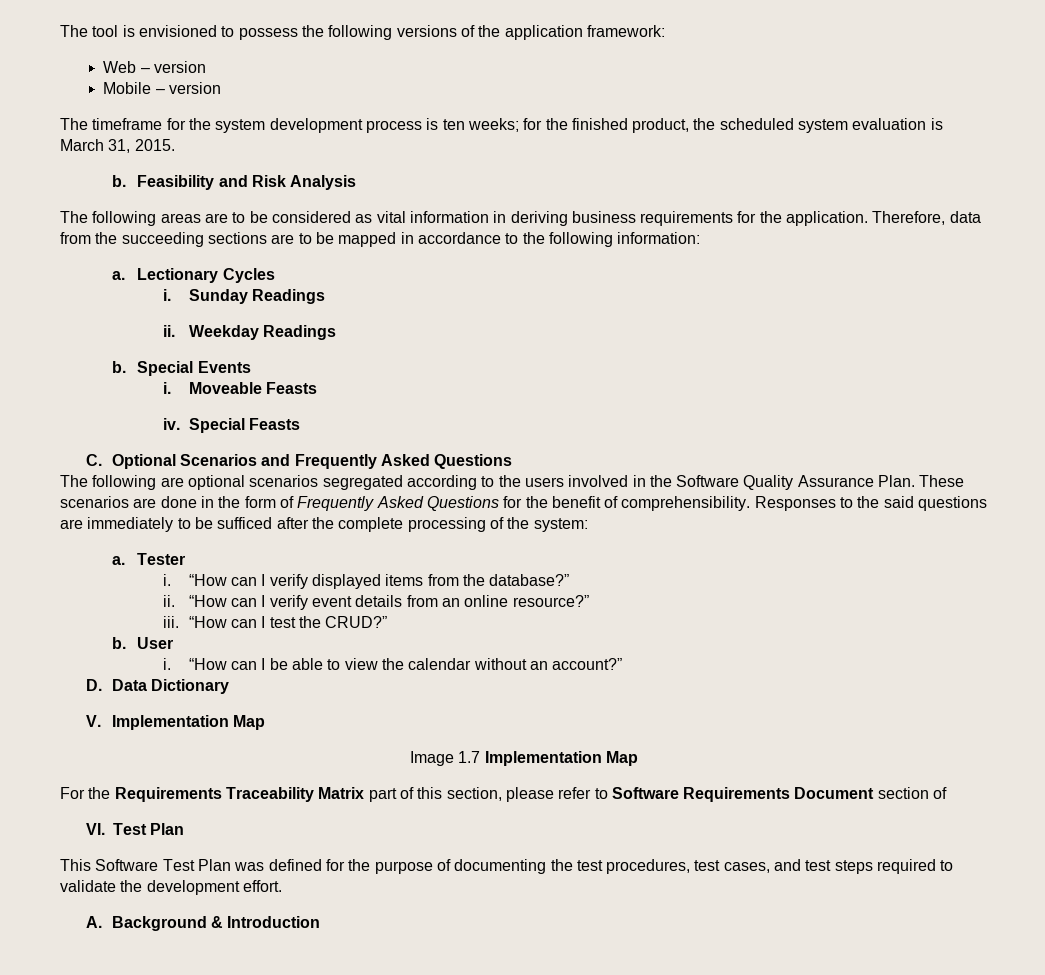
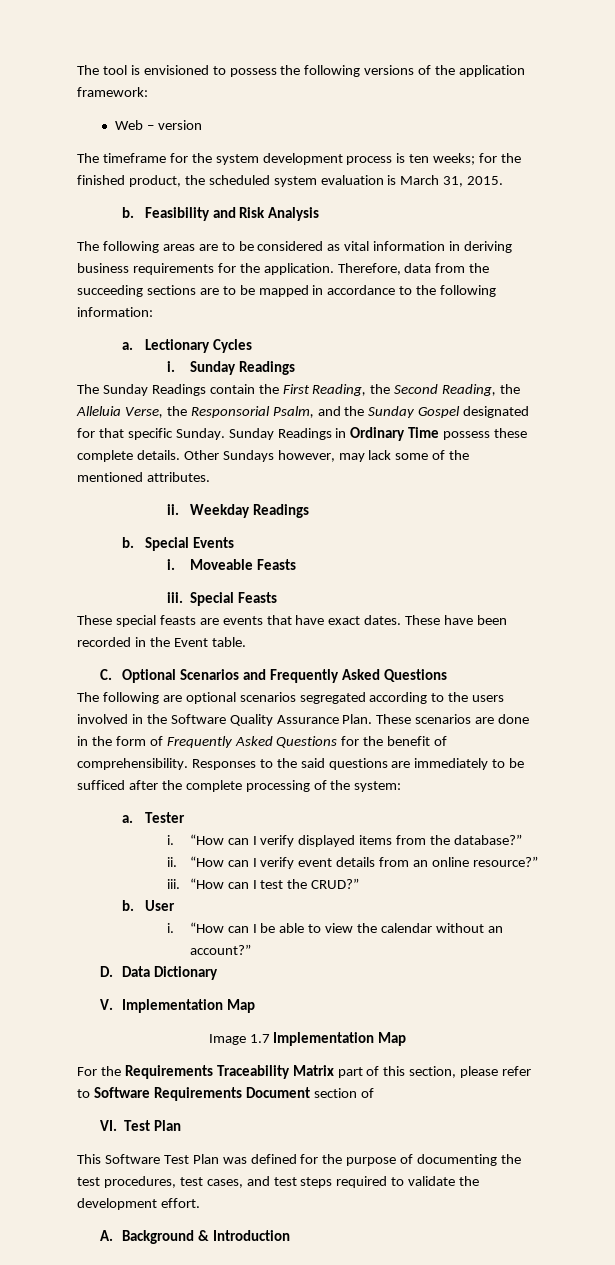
- Mobile – version
+ The Sunday Readings contain the First Reading, the Second Reading, the Alleluia Verse, the Responsorial Psalm, and the Sunday Gospel designated for that specific Sunday. Sunday Readings in Ordinary Time possess these complete details. Other Sundays however, may lack some of the mentioned attributes.
  Moveable Feasts
- iv.
+ iii.
+ These special feasts are events that have exact dates. These have been recorded in the Event table.

